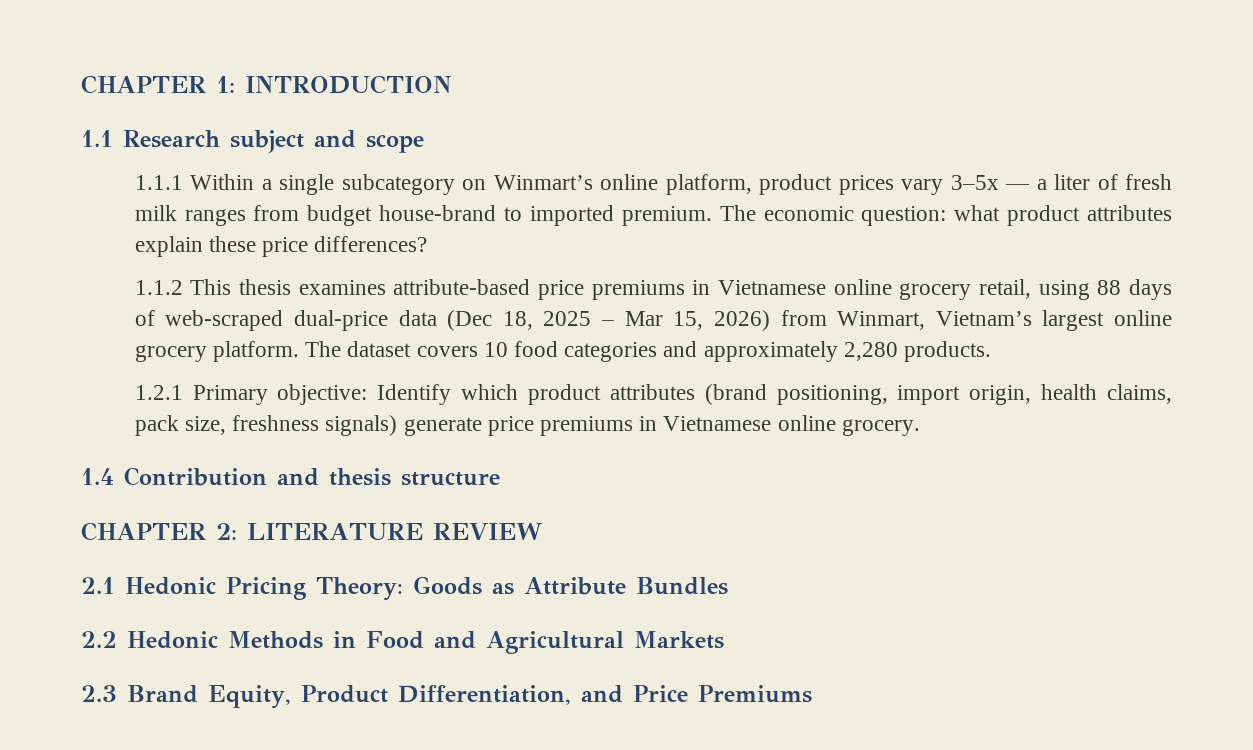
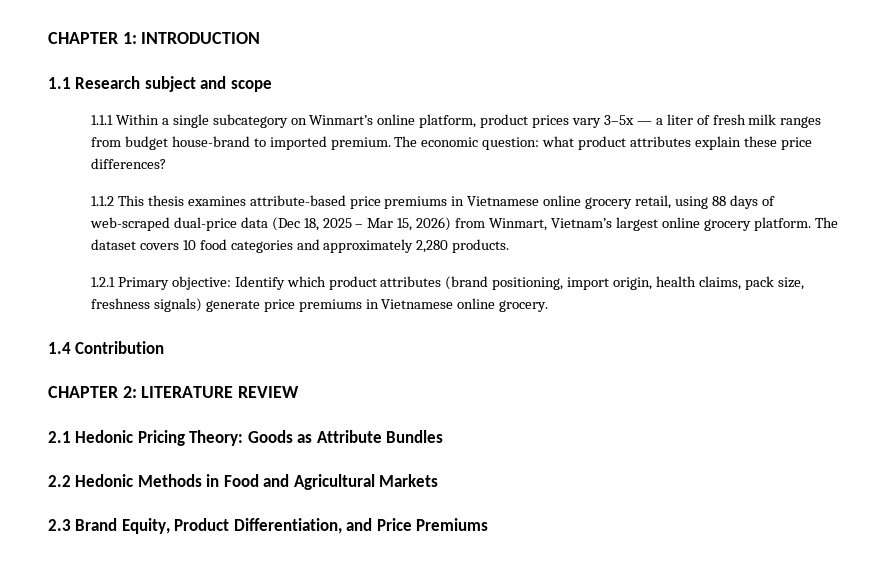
- 1.4 Contribution and thesis structure
+ 1.4 Contribution

